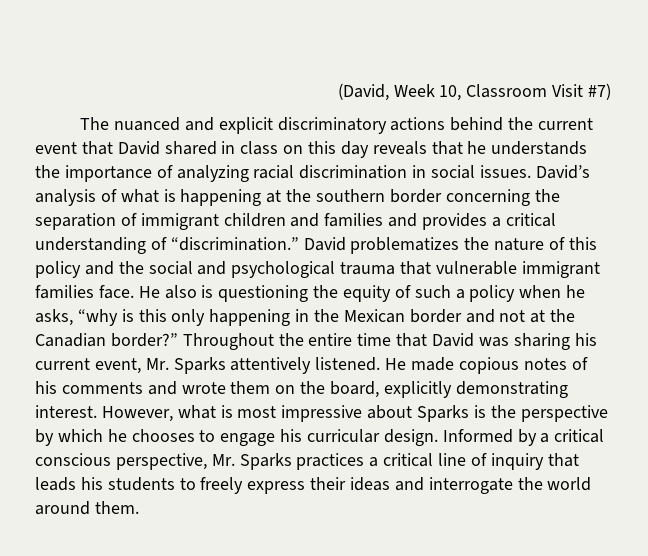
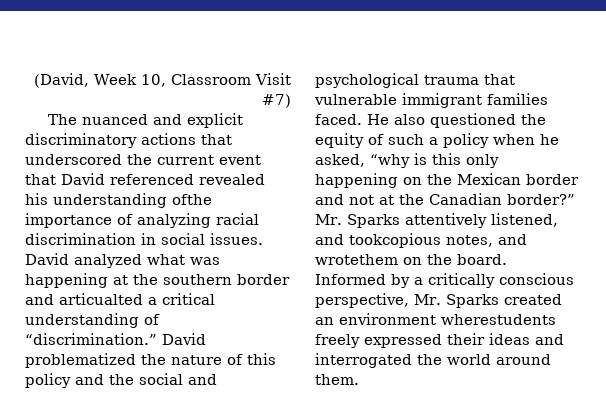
- The nuanced and explicit discriminatory actions behind the current event that David shared in class on this day reveals that he understands the importance of analyzing racial discrimination in social issues.
+ The nuanced and explicit discriminatory actions that underscored the current event that David referenced revealed his understanding ofthe importance of analyzing racial discrimination in social issues.
- David’s analysis of what is happening at the southern border concerning the separation of immigrant children and families and provides a critical understanding of “discrimination.”
+ David analyzed what was happening at the southern border and articualted a critical understanding of “discrimination.”
- David problematizes the nature of this policy and the social and psychological trauma that vulnerable immigrant families face.
+ David problematized the nature of this policy and the social and psychological trauma that vulnerable immigrant families faced.
- He also is questioning the equity of such a policy when he asks, “why is this only happening in the Mexican border and not at the Canadian border?”
+ He also questioned the equity of such a policy when he asked, “why is this only happening on the Mexican border and not at the Canadian border?”
- Throughout the entire time that David was sharing his current event, Mr. Sparks attentively listened. He made copious notes of his comments and wrote them on the board, explicitly demonstrating interest. However, what is most impressive about Sparks is the perspective by which he chooses to engage his curricular design.
+ Mr. Sparks attentively listened, and tookcopious notes, and wrotethem on the board.
- Informed by a critical conscious perspective, Mr. Sparks practices a critical line of inquiry that leads his students to freely express their ideas and interrogate the world around them.
+ Informed by a critically conscious perspective, Mr. Sparks created an environment wherestudents freely expressed their ideas and interrogated the world around them.

